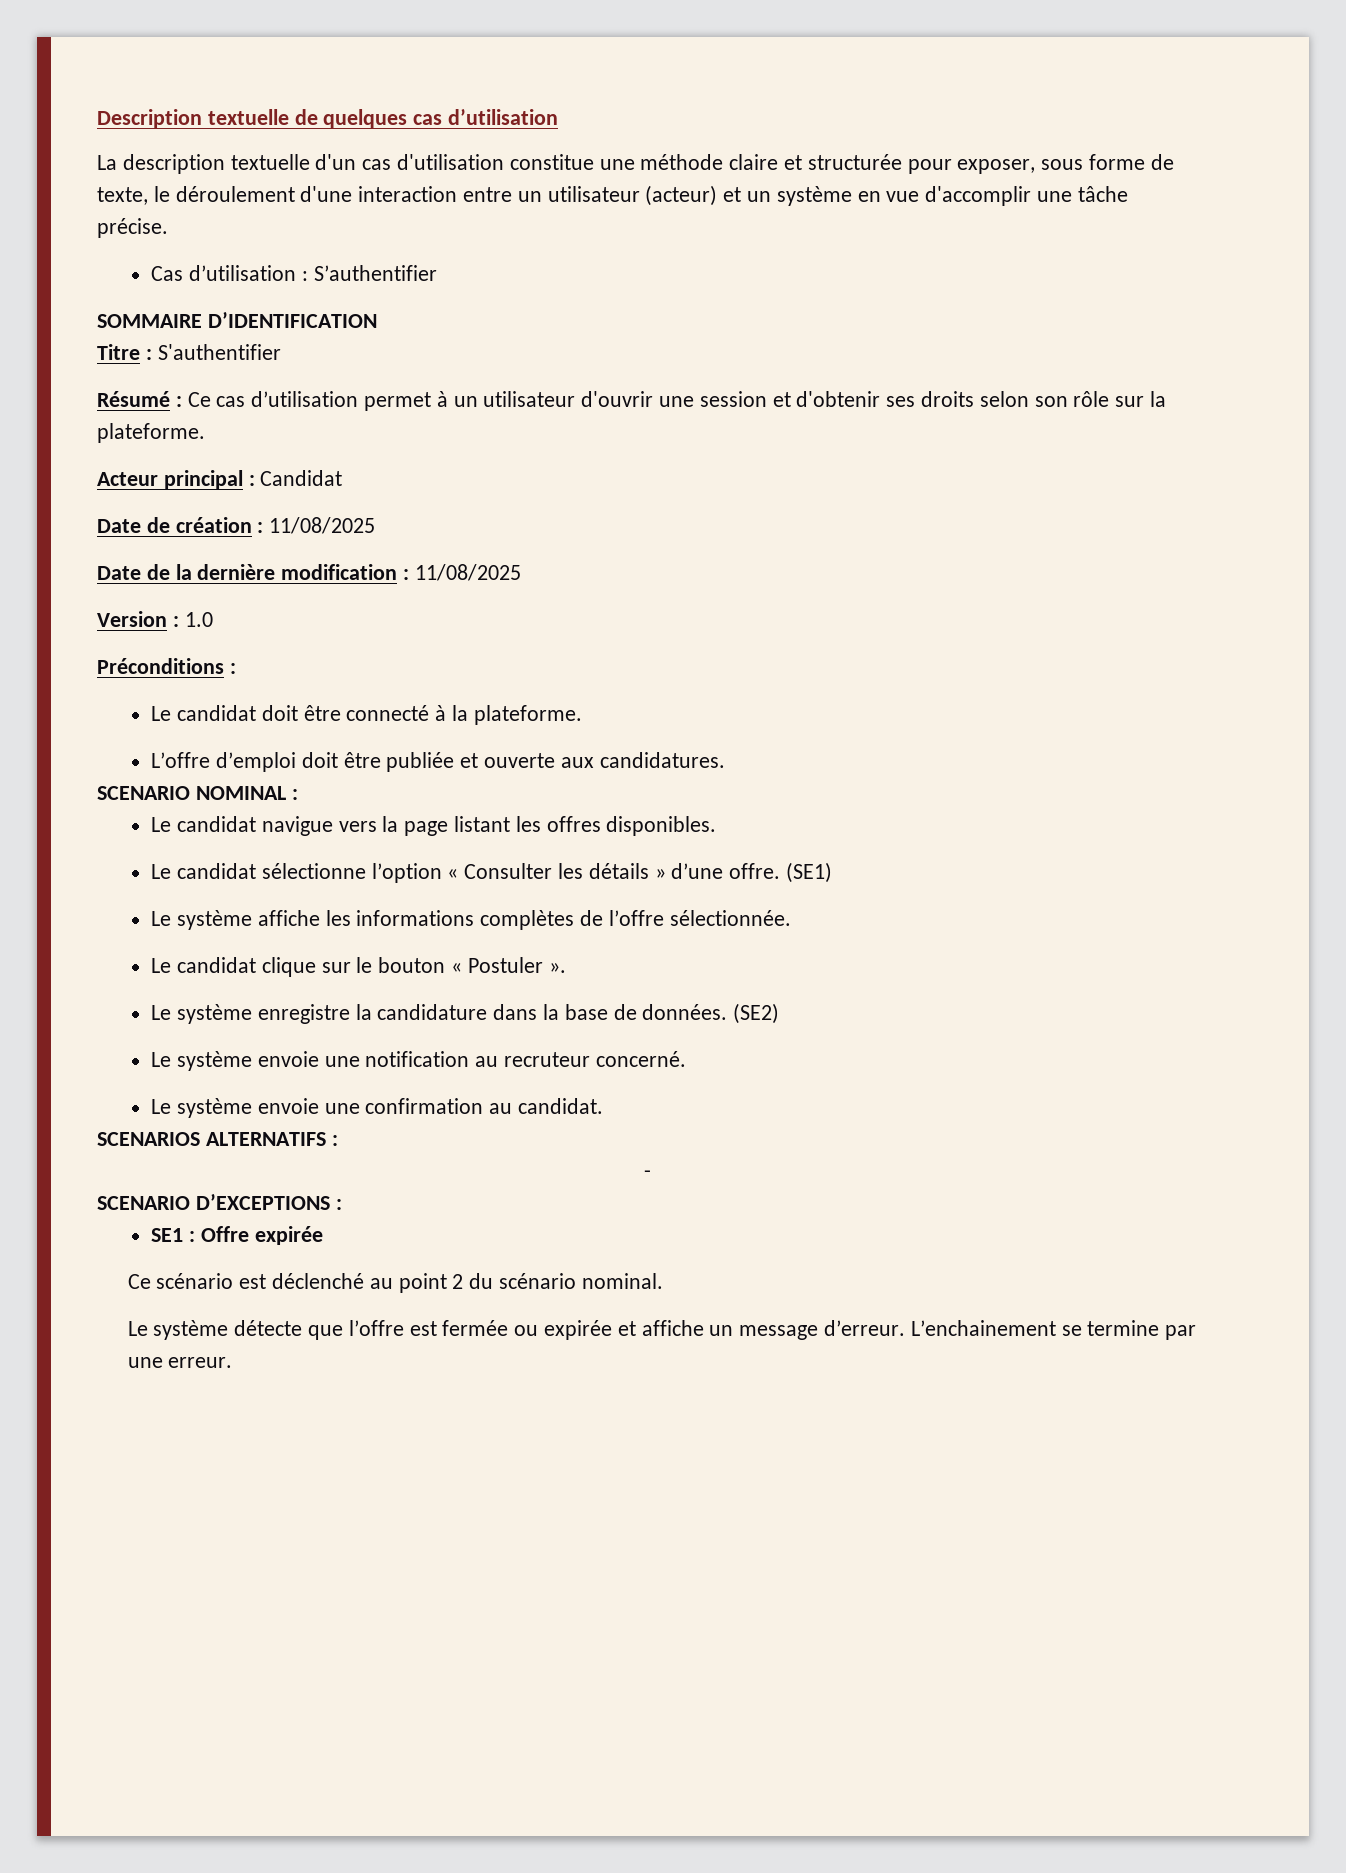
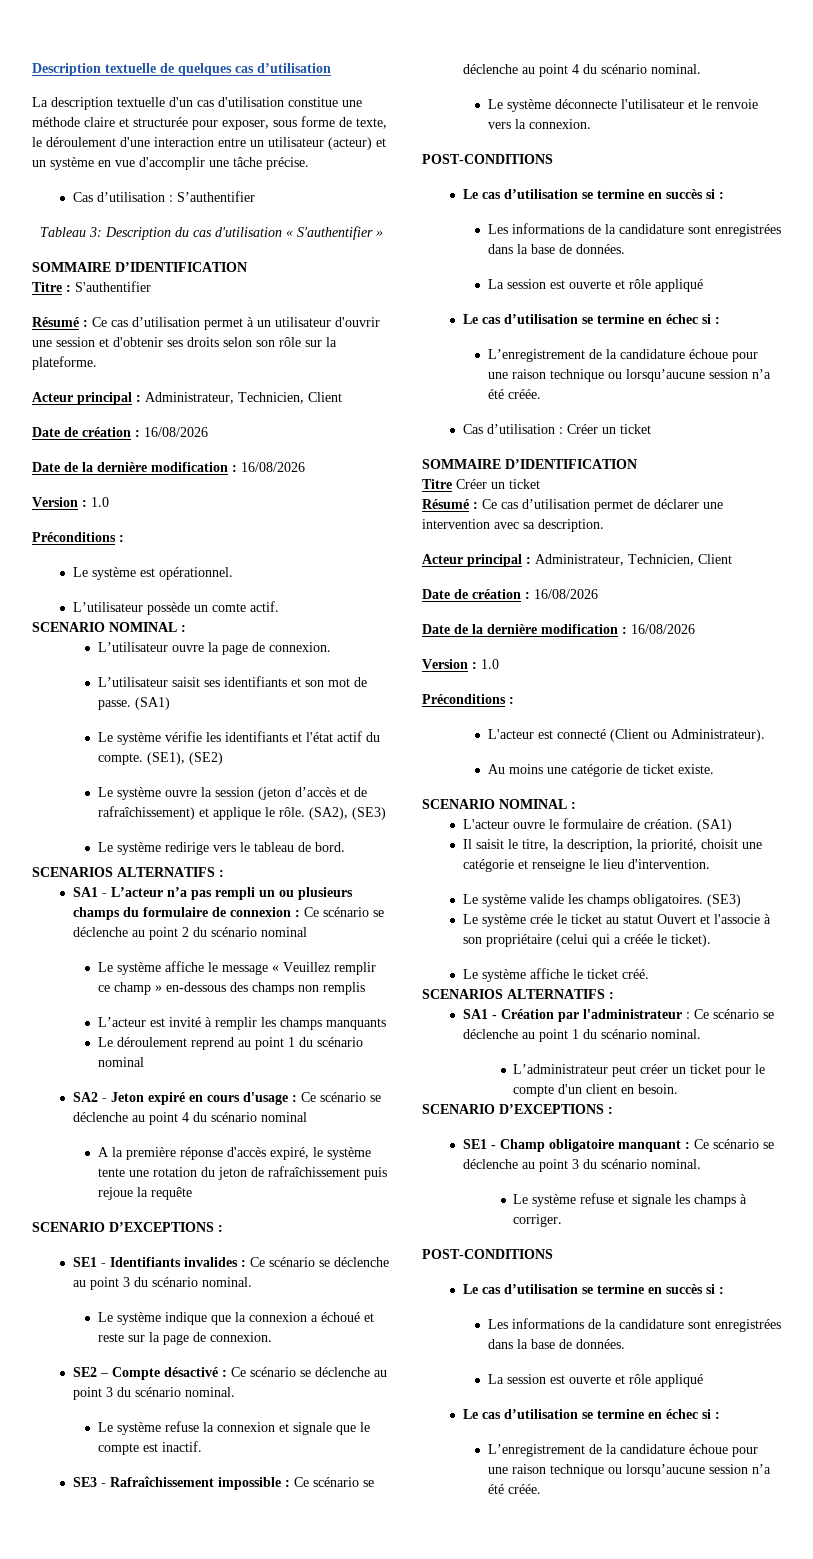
+ Tableau 3: Description du cas d'utilisation « S'authentifier »
  Résumé : Ce cas d’utilisation permet à un utilisateur d'ouvrir une session et d'obtenir ses droits selon son rôle sur la plateforme.
- Acteur principal : Candidat
- Date de création : 11/08/2025
- Date de la dernière modification : 11/08/2025
+ Acteur principal : Administrateur, Technicien, Client
+ Date de création : 16/08/2026
+ Date de la dernière modification : 16/08/2026
- Le candidat doit être connecté à la plateforme.
- L’offre d’emploi doit être publiée et ouverte aux candidatures.
+ Le système est opérationnel.
+ L’utilisateur possède un comte actif.
  SCENARIO NOMINAL :
- Le candidat navigue vers la page listant les offres disponibles.
- Le candidat sélectionne l’option « Consulter les détails » d’une offre. (SE1)
- Le système affiche les informations complètes de l’offre sélectionnée.
- Le candidat clique sur le bouton « Postuler ».
- Le système enregistre la candidature dans la base de données. (SE2)
- Le système envoie une notification au recruteur concerné.
- Le système envoie une confirmation au candidat.
+ L’utilisateur ouvre la page de connexion.
+ L’utilisateur saisit ses identifiants et son mot de passe. (SA1)
+ Le système vérifie les identifiants et l'état actif du compte. (SE1), (SE2)
+ Le système ouvre la session (jeton d’accès et de rafraîchissement) et applique le rôle. (SA2), (SE3)
+ Le système redirige vers le tableau de bord.
  SCENARIOS ALTERNATIFS :
- -
+ SA1 - L’acteur n’a pas rempli un ou plusieurs champs du formulaire de connexion : Ce scénario se déclenche au point 2 du scénario nominal
+ Le système affiche le message « Veuillez remplir ce champ » en-dessous des champs non remplis
+ L’acteur est invité à remplir les champs manquants
+ Le déroulement reprend au point 1 du scénario nominal
+ SA2 - Jeton expiré en cours d'usage : Ce scénario se déclenche au point 4 du scénario nominal
+ A la première réponse d'accès expiré, le système tente une rotation du jeton de rafraîchissement puis rejoue la requête
  SCENARIO D’EXCEPTIONS :
- SE1 : Offre expirée
- Ce scénario est déclenché au point 2 du scénario nominal.
- Le système détecte que l’offre est fermée ou expirée et affiche un message d’erreur. L’enchainement se termine par une erreur.
+ SE1 - Identifiants invalides : Ce scénario se déclenche au point 3 du scénario nominal.
+ Le système indique que la connexion a échoué et reste sur la page de connexion.
+ SE2 – Compte désactivé : Ce scénario se déclenche au point 3 du scénario nominal.
+ Le système refuse la connexion et signale que le compte est inactif.
+ SE3 - Rafraîchissement impossible : Ce scénario se déclenche au point 4 du scénario nominal.
+ Le système déconnecte l'utilisateur et le renvoie vers la connexion.
+ POST-CONDITIONS
+ Le cas d’utilisation se termine en succès si :
+ Les informations de la candidature sont enregistrées dans la base de données.
+ La session est ouverte et rôle appliqué
+ Le cas d’utilisation se termine en échec si :
+ L’enregistrement de la candidature échoue pour une raison technique ou lorsqu’aucune session n’a été créée.
+ Cas d’utilisation : Créer un ticket
+ SOMMAIRE D’IDENTIFICATION
+ Titre Créer un ticket
+ Résumé : Ce cas d’utilisation permet de déclarer une intervention avec sa description.
+ Acteur principal : Administrateur, Technicien, Client
+ Date de création : 16/08/2026
+ Date de la dernière modification : 16/08/2026
+ Version : 1.0
+ Préconditions :
+ L'acteur est connecté (Client ou Administrateur).
+ Au moins une catégorie de ticket existe.
+ SCENARIO NOMINAL :
+ L'acteur ouvre le formulaire de création. (SA1)
+ Il saisit le titre, la description, la priorité, choisit une catégorie et renseigne le lieu d'intervention.
+ Le système valide les champs obligatoires. (SE3)
+ Le système crée le ticket au statut Ouvert et l'associe à son propriétaire (celui qui a créée le ticket).
+ Le système affiche le ticket créé.
+ SCENARIOS ALTERNATIFS :
+ SA1 - Création par l'administrateur : Ce scénario se déclenche au point 1 du scénario nominal.
+ L’administrateur peut créer un ticket pour le compte d'un client en besoin.
+ SCENARIO D’EXCEPTIONS :
+ SE1 - Champ obligatoire manquant : Ce scénario se déclenche au point 3 du scénario nominal.
+ Le système refuse et signale les champs à corriger.
+ POST-CONDITIONS
+ Le cas d’utilisation se termine en succès si :
+ Les informations de la candidature sont enregistrées dans la base de données.
+ La session est ouverte et rôle appliqué
+ Le cas d’utilisation se termine en échec si :
+ L’enregistrement de la candidature échoue pour une raison technique ou lorsqu’aucune session n’a été créée.

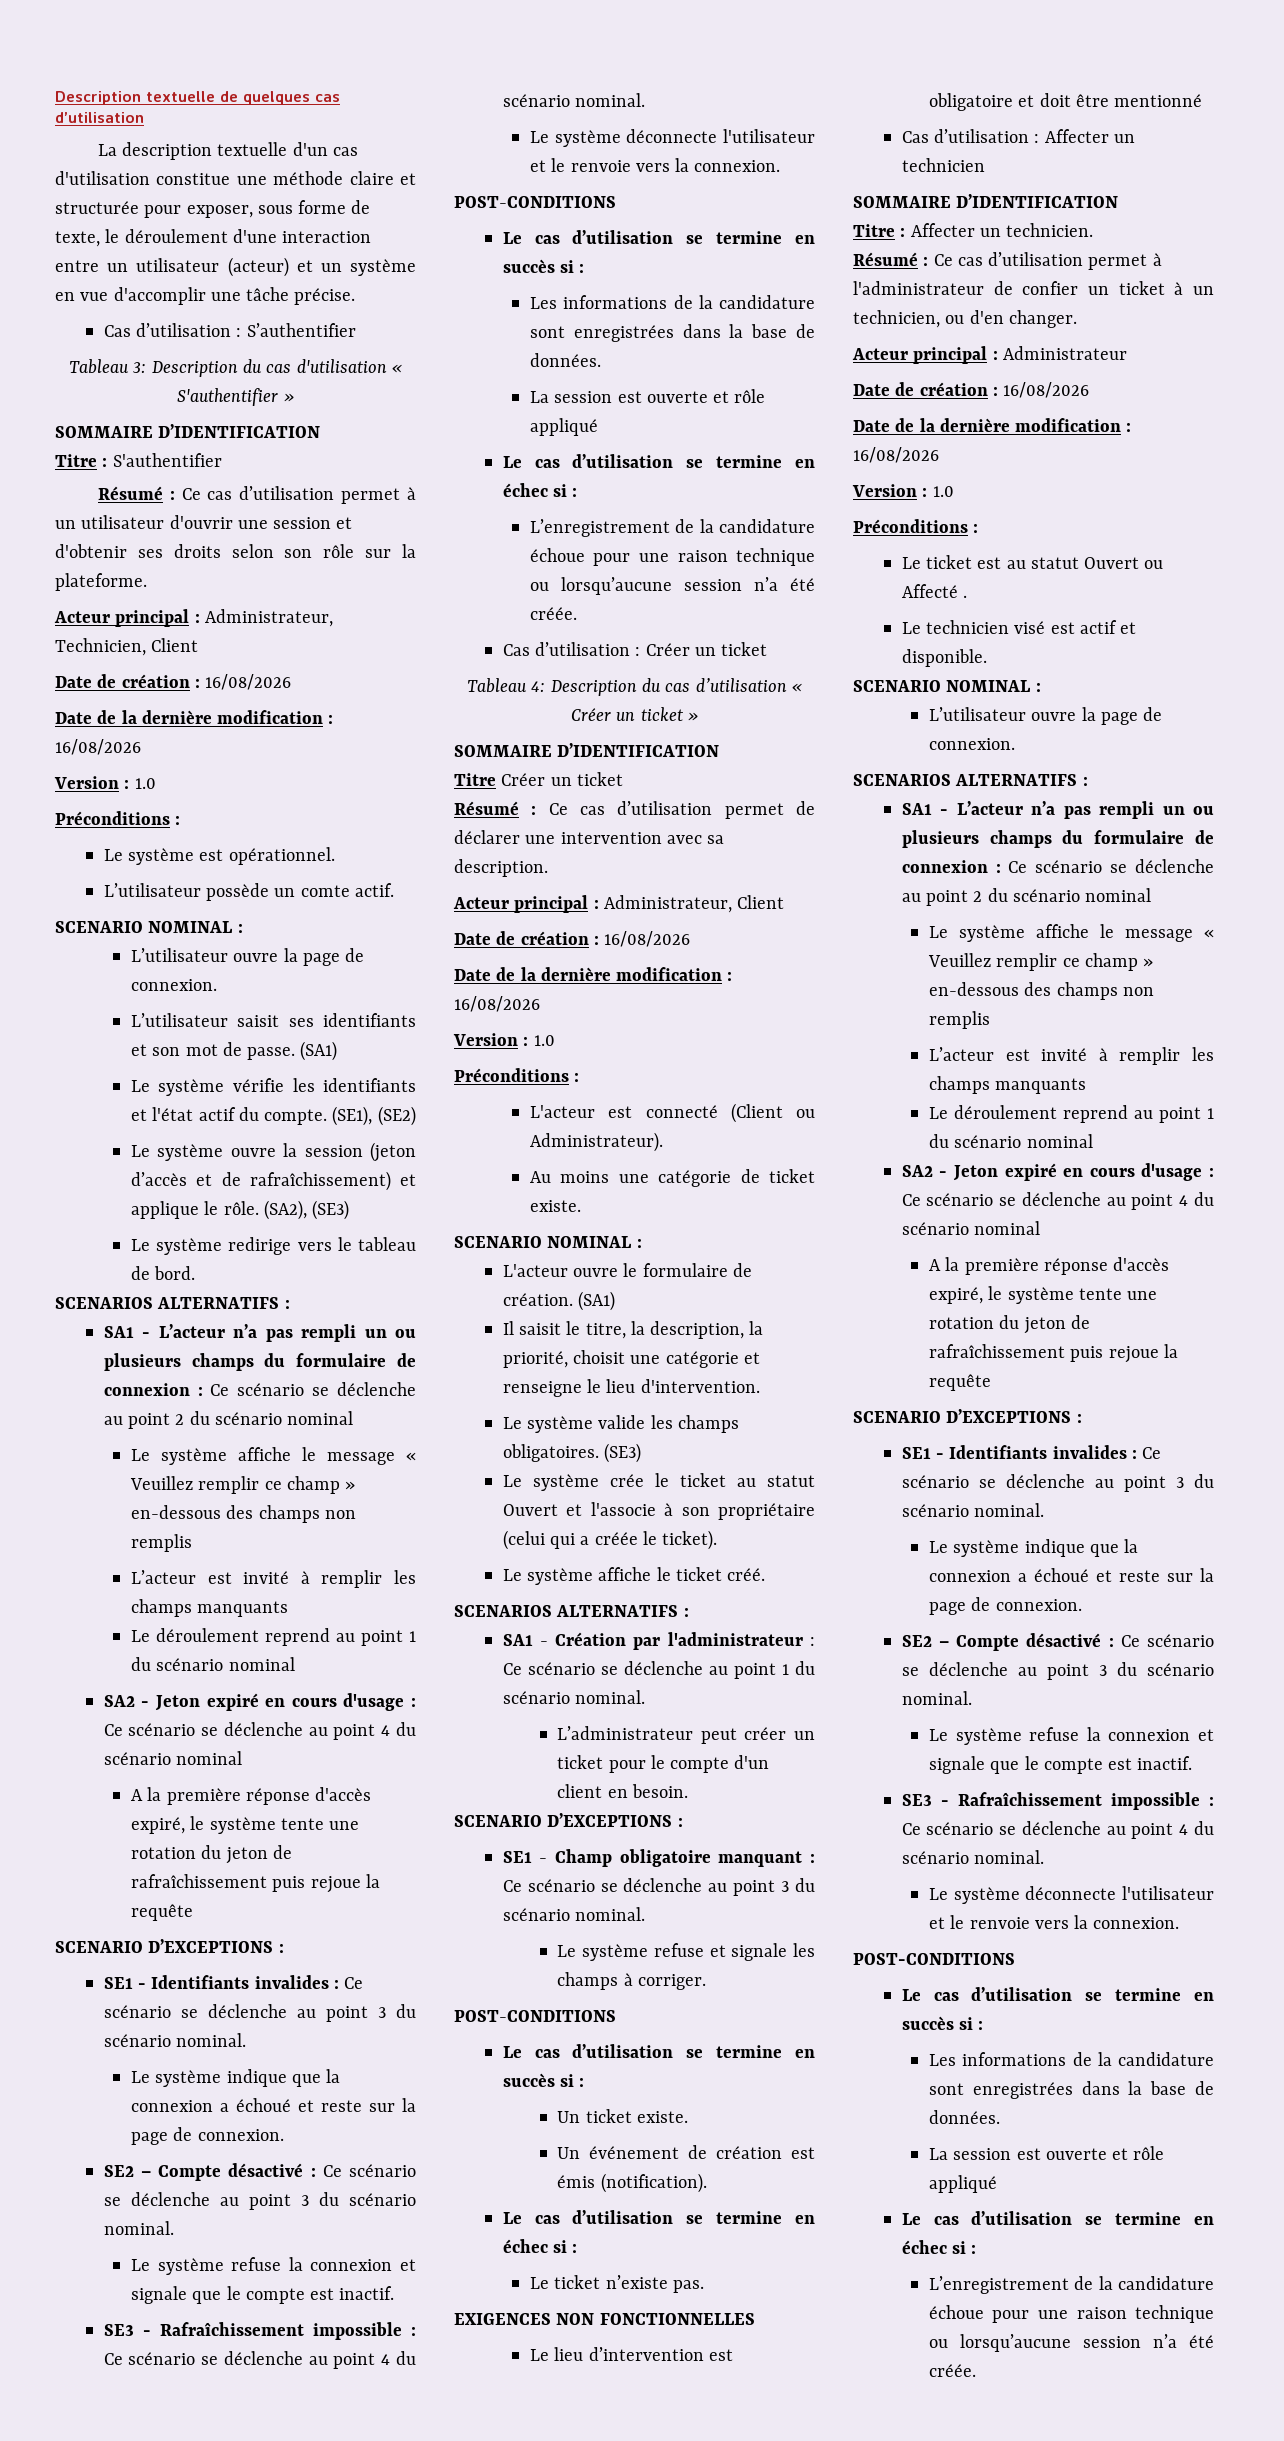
+ Tableau 4: Description du cas d’utilisation « Créer un ticket »
  Résumé : Ce cas d’utilisation permet de déclarer une intervention avec sa description.
- Acteur principal : Administrateur, Technicien, Client
+ Acteur principal : Administrateur, Client
+ Un ticket existe.
+ Un événement de création est émis (notification).
+ Le cas d’utilisation se termine en échec si :
+ Le ticket n’existe pas.
+ EXIGENCES NON FONCTIONNELLES
+ Le lieu d’intervention est obligatoire et doit être mentionné
+ Cas d’utilisation : Affecter un technicien
+ SOMMAIRE D’IDENTIFICATION
+ Titre : Affecter un technicien.
+ Résumé : Ce cas d’utilisation permet à l'administrateur de confier un ticket à un technicien, ou d'en changer.
+ Acteur principal : Administrateur
+ Date de création : 16/08/2026
+ Date de la dernière modification : 16/08/2026
+ Version : 1.0
+ Préconditions :
+ Le ticket est au statut Ouvert ou Affecté .
+ Le technicien visé est actif et disponible.
+ SCENARIO NOMINAL :
+ L’utilisateur ouvre la page de connexion.
+ SCENARIOS ALTERNATIFS :
+ SA1 - L’acteur n’a pas rempli un ou plusieurs champs du formulaire de connexion : Ce scénario se déclenche au point 2 du scénario nominal
+ Le système affiche le message « Veuillez remplir ce champ » en-dessous des champs non remplis
+ L’acteur est invité à remplir les champs manquants
+ Le déroulement reprend au point 1 du scénario nominal
+ SA2 - Jeton expiré en cours d'usage : Ce scénario se déclenche au point 4 du scénario nominal
+ A la première réponse d'accès expiré, le système tente une rotation du jeton de rafraîchissement puis rejoue la requête
+ SCENARIO D’EXCEPTIONS :
+ SE1 - Identifiants invalides : Ce scénario se déclenche au point 3 du scénario nominal.
+ Le système indique que la connexion a échoué et reste sur la page de connexion.
+ SE2 – Compte désactivé : Ce scénario se déclenche au point 3 du scénario nominal.
+ Le système refuse la connexion et signale que le compte est inactif.
+ SE3 - Rafraîchissement impossible : Ce scénario se déclenche au point 4 du scénario nominal.
+ Le système déconnecte l'utilisateur et le renvoie vers la connexion.
+ POST-CONDITIONS
+ Le cas d’utilisation se termine en succès si :

